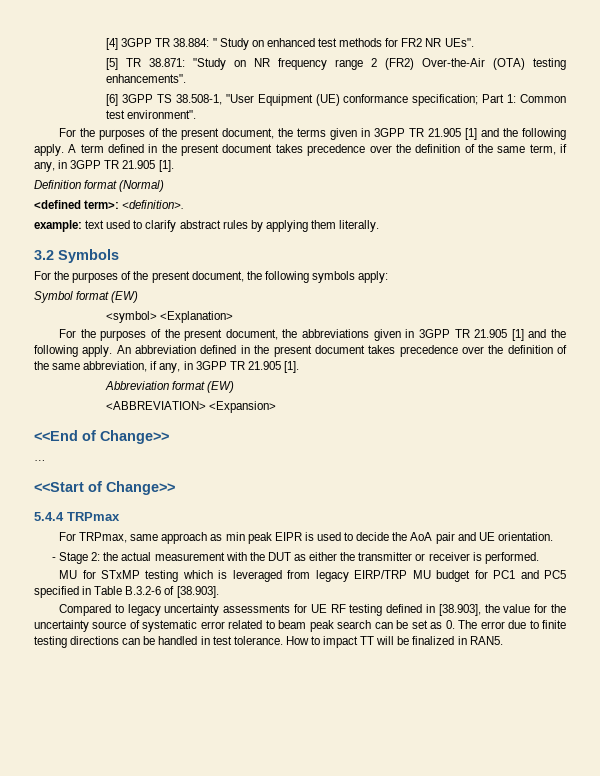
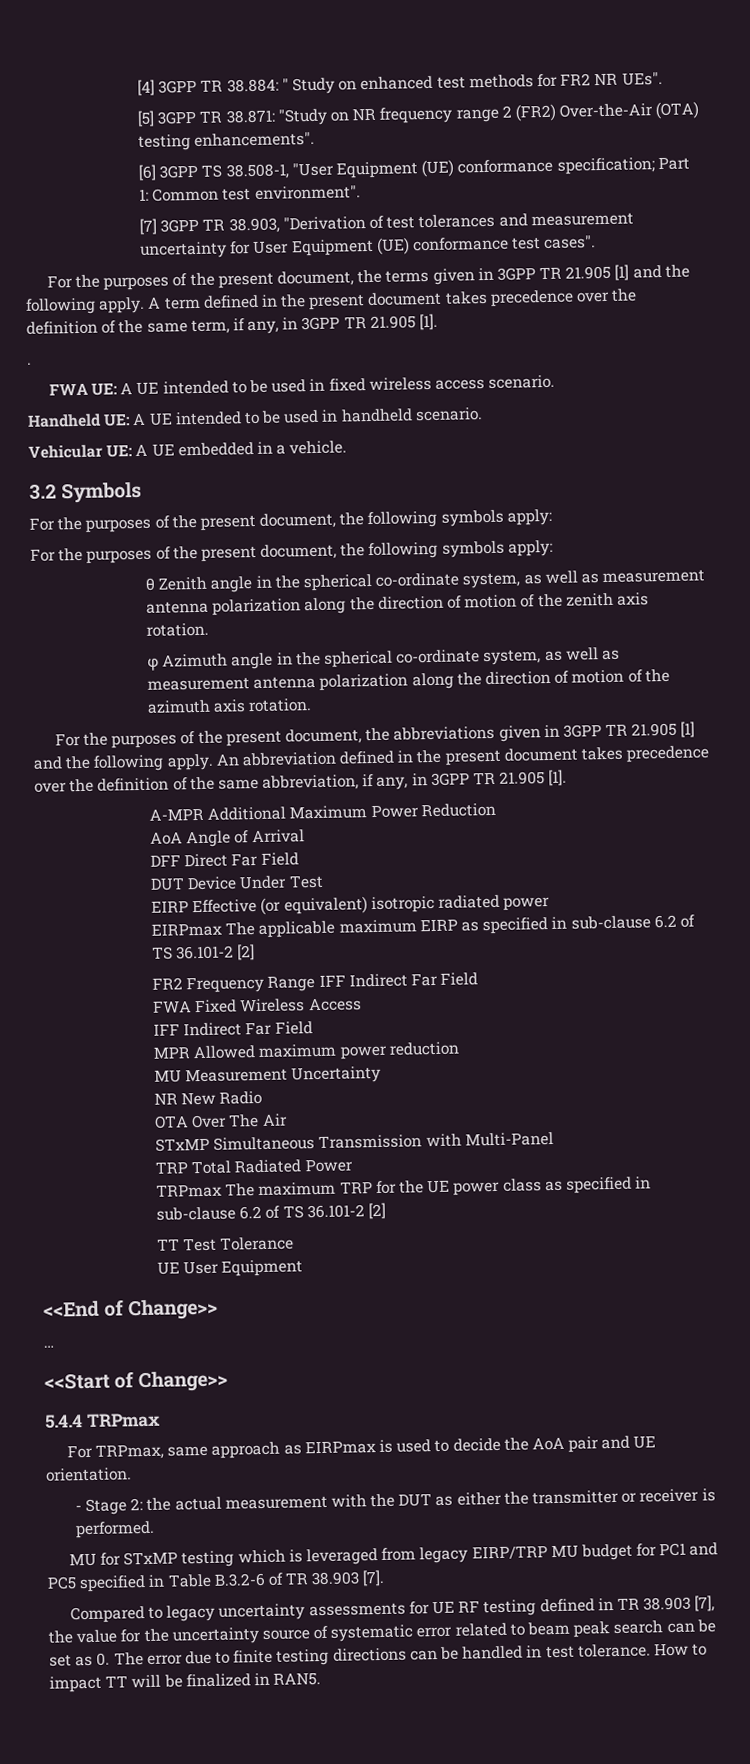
- [5] TR 38.871: "Study on NR frequency range 2 (FR2) Over-the-Air (OTA) testing enhancements".
+ [5] 3GPP TR 38.871: "Study on NR frequency range 2 (FR2) Over-the-Air (OTA) testing enhancements".
+ [7] 3GPP TR 38.903, "Derivation of test tolerances and measurement uncertainty for User Equipment (UE) conformance test cases".
- Definition format (Normal)
- <defined term>: <definition>.
- example: text used to clarify abstract rules by applying them literally.
+ .
+ FWA UE: A UE intended to be used in fixed wireless access scenario.
+ Handheld UE: A UE intended to be used in handheld scenario.
+ Vehicular UE: A UE embedded in a vehicle.
  3.2 Symbols
  For the purposes of the present document, the following symbols apply:
- Symbol format (EW)
- <symbol> <Explanation>
+ For the purposes of the present document, the following symbols apply:
+ θ Zenith angle in the spherical co-ordinate system, as well as measurement antenna polarization along the direction of motion of the zenith axis rotation.
+ φ Azimuth angle in the spherical co-ordinate system, as well as measurement antenna polarization along the direction of motion of the azimuth axis rotation.
- Abbreviation format (EW)
- <ABBREVIATION> <Expansion>
+ A-MPR Additional Maximum Power Reduction
+ AoA Angle of Arrival
+ DFF Direct Far Field
+ DUT Device Under Test
+ EIRP Effective (or equivalent) isotropic radiated power
+ EIRPmax The applicable maximum EIRP as specified in sub-clause 6.2 of TS 36.101-2 [2]
+ FR2 Frequency Range IFF Indirect Far Field
+ FWA Fixed Wireless Access
+ IFF Indirect Far Field
+ MPR Allowed maximum power reduction
+ MU Measurement Uncertainty
+ NR New Radio
+ OTA Over The Air
+ STxMP Simultaneous Transmission with Multi-Panel
+ TRP Total Radiated Power
+ TRPmax The maximum TRP for the UE power class as specified in sub-clause 6.2 of TS 36.101-2 [2]
+ TT Test Tolerance
+ UE User Equipment
- For TRPmax, same approach as min peak EIPR is used to decide the AoA pair and UE orientation.
+ For TRPmax, same approach as EIRPmax is used to decide the AoA pair and UE orientation.
- MU for STxMP testing which is leveraged from legacy EIRP/TRP MU budget for PC1 and PC5 specified in Table B.3.2-6 of [38.903].
+ MU for STxMP testing which is leveraged from legacy EIRP/TRP MU budget for PC1 and PC5 specified in Table B.3.2-6 of TR 38.903 [7].
- Compared to legacy uncertainty assessments for UE RF testing defined in [38.903], the value for the uncertainty source of systematic error related to beam peak search can be set as 0. The error due to finite testing directions can be handled in test tolerance.
+ Compared to legacy uncertainty assessments for UE RF testing defined in TR 38.903 [7], the value for the uncertainty source of systematic error related to beam peak search can be set as 0. The error due to finite testing directions can be handled in test tolerance.

